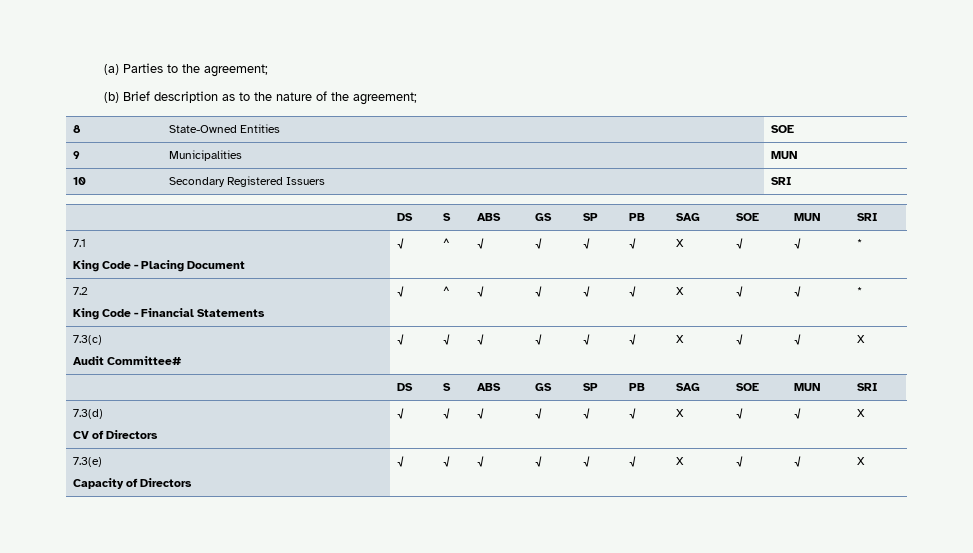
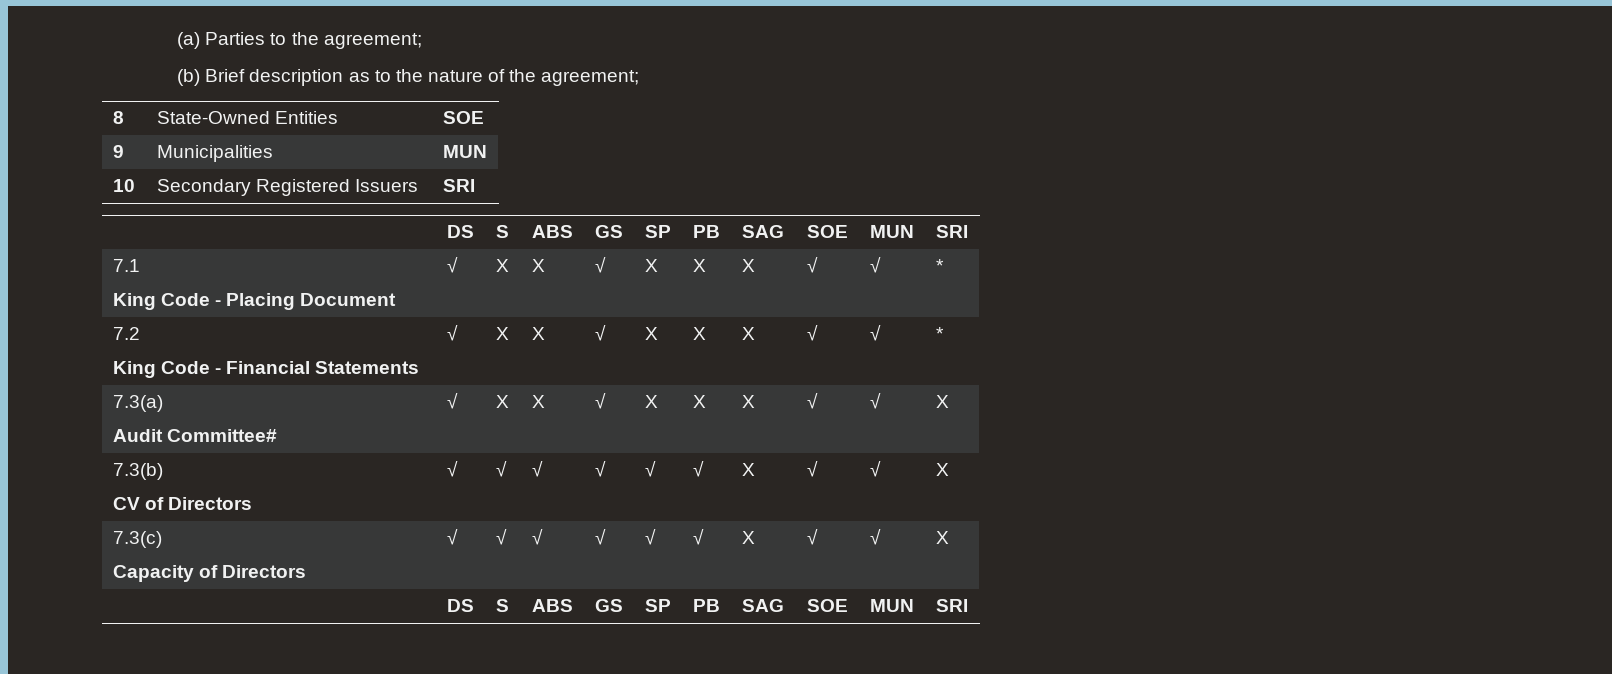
  7.1
- King Code - Placing Document | √ | ^ | √ | √ | √ | √ | X | √ | √ | *
+ King Code - Placing Document | √ | X | X | √ | X | X | X | √ | √ | *
  7.2
- King Code - Financial Statements | √ | ^ | √ | √ | √ | √ | X | √ | √ | *
+ King Code - Financial Statements | √ | X | X | √ | X | X | X | √ | √ | *
+ 7.3(a)
+ Audit Committee# | √ | X | X | √ | X | X | X | √ | √ | X
+ 7.3(b)
+ CV of Directors | √ | √ | √ | √ | √ | √ | X | √ | √ | X
  7.3(c)
- Audit Committee# | √ | √ | √ | √ | √ | √ | X | √ | √ | X
+ Capacity of Directors | √ | √ | √ | √ | √ | √ | X | √ | √ | X
- 7.3(d)
- CV of Directors | √ | √ | √ | √ | √ | √ | X | √ | √ | X
- 7.3(e)
- Capacity of Directors | √ | √ | √ | √ | √ | √ | X | √ | √ | X

